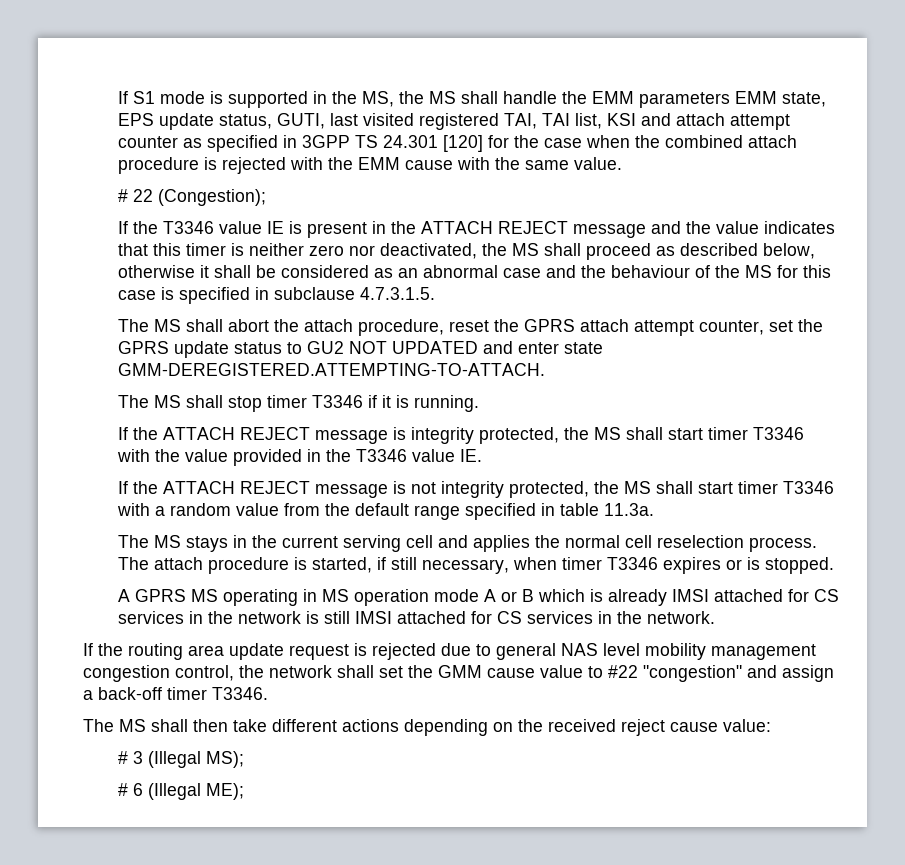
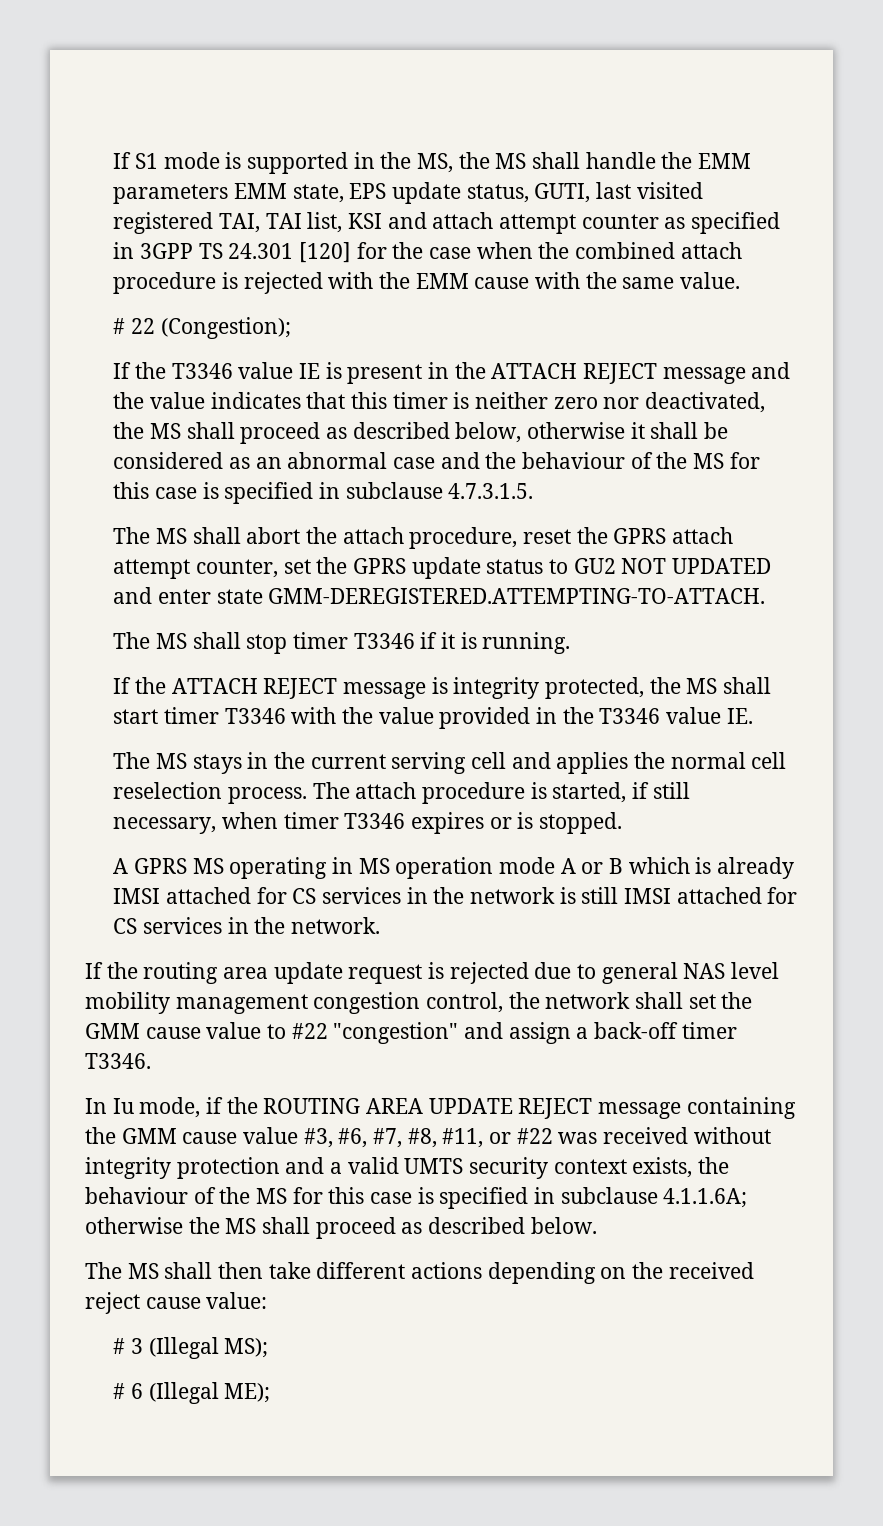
- If the ATTACH REJECT message is not integrity protected, the MS shall start timer T3346 with a random value from the default range specified in table 11.3a.
+ In Iu mode, if the ROUTING AREA UPDATE REJECT message containing the GMM cause value #3, #6, #7, #8, #11, or #22 was received without integrity protection and a valid UMTS security context exists, the behaviour of the MS for this case is specified in subclause 4.1.1.6A; otherwise the MS shall proceed as described below.

